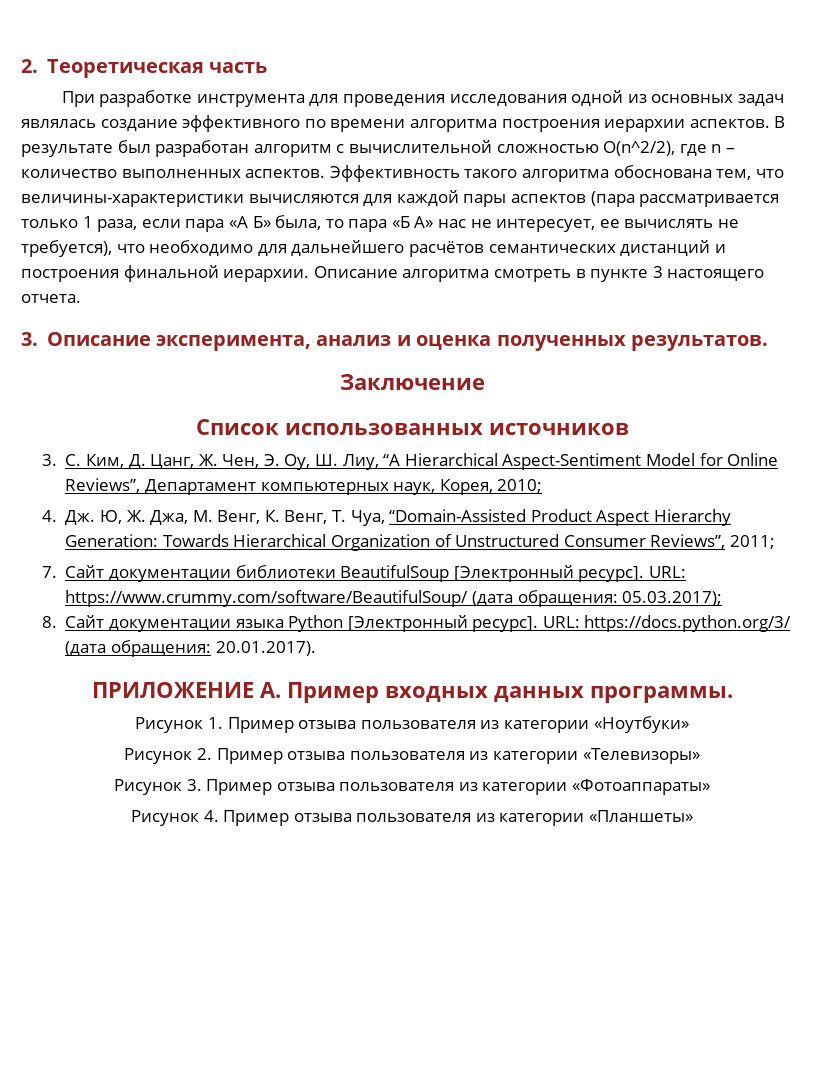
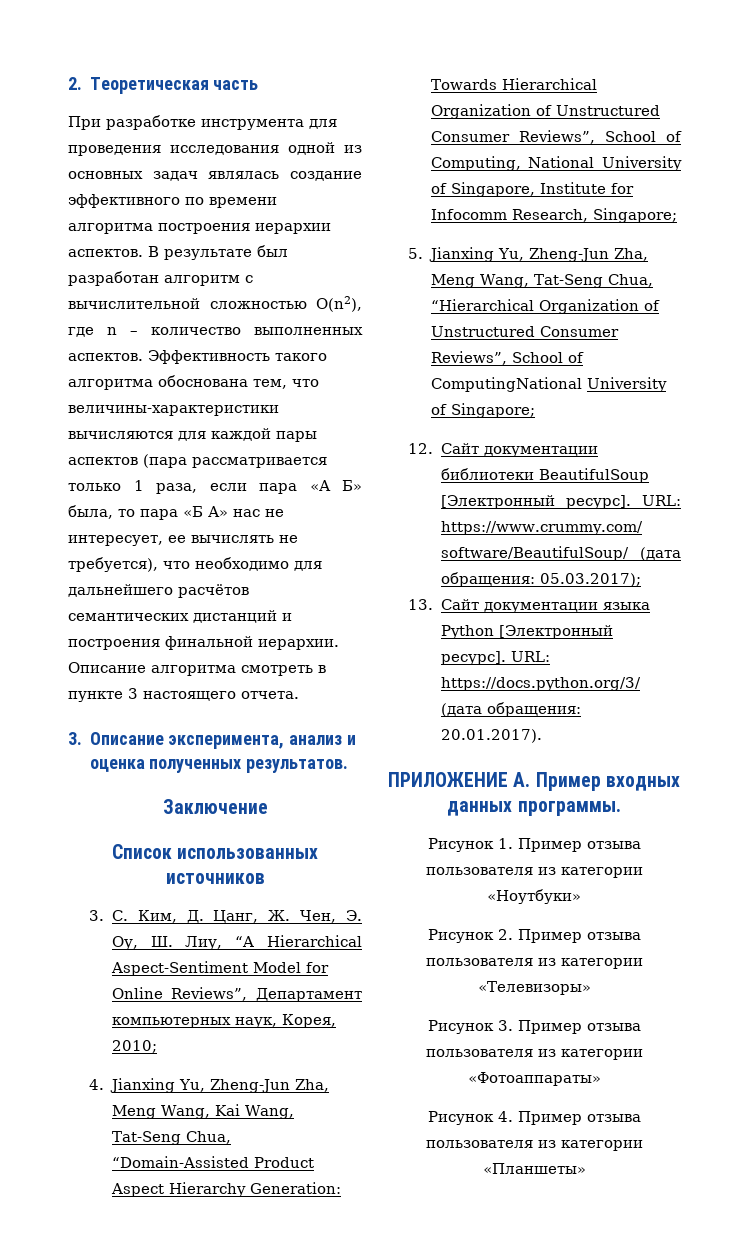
- В результате был разработан алгоритм с вычислительной сложностью O(n^2/2), где n – количество выполненных аспектов.
+ В результате был разработан алгоритм с вычислительной сложностью O(n2), где n – количество выполненных аспектов.
- 4. Дж. Ю, Ж. Джа, М. Венг, К. Венг, Т. Чуа, “Domain-Assisted Product Aspect Hierarchy Generation: Towards Hierarchical Organization of Unstructured Consumer Reviews”, 2011;
- 7. Сайт документации библиотеки BeautifulSoup [Электронный ресурс].
+ 4. Jianxing Yu, Zheng-Jun Zha, Meng Wang, Kai Wang, Tat-Seng Chua, “Domain-Assisted Product Aspect Hierarchy Generation: Towards Hierarchical Organization of Unstructured Consumer Reviews”, School of Computing, National University of Singapore, Institute for Infocomm Research, Singapore;
+ 5. Jianxing Yu, Zheng-Jun Zha, Meng Wang, Tat-Seng Chua, “Hierarchical Organization of Unstructured Consumer Reviews”, School of ComputingNational University of Singapore;
+ 12. Сайт документации библиотеки BeautifulSoup [Электронный ресурс].
- 8. Сайт документации языка Python [Электронный ресурс].
+ 13. Сайт документации языка Python [Электронный ресурс].

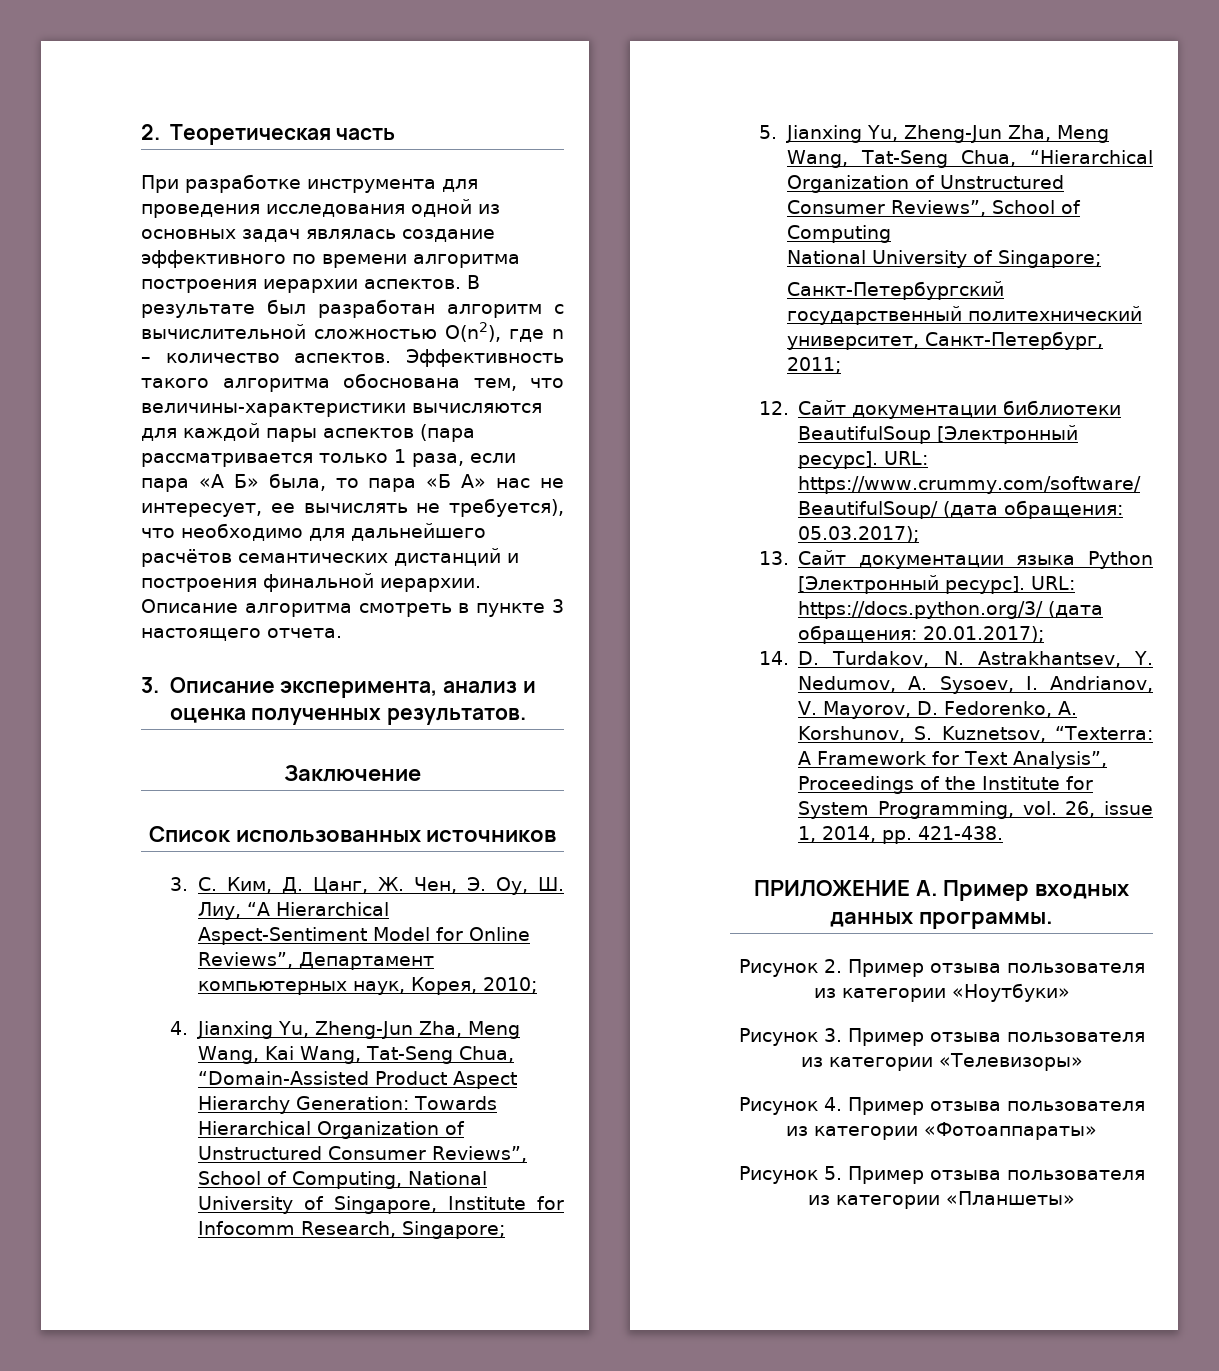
- В результате был разработан алгоритм с вычислительной сложностью O(n2), где n – количество выполненных аспектов.
+ В результате был разработан алгоритм с вычислительной сложностью O(n2), где n – количество аспектов.
- 5. Jianxing Yu, Zheng-Jun Zha, Meng Wang, Tat-Seng Chua, “Hierarchical Organization of Unstructured Consumer Reviews”, School of ComputingNational University of Singapore;
+ 5. Jianxing Yu, Zheng-Jun Zha, Meng Wang, Tat-Seng Chua, “Hierarchical Organization of Unstructured Consumer Reviews”, School of Computing
+ National University of Singapore;
+ Санкт-Петербургский государственный политехнический университет, Санкт-Петербург, 2011;
- URL: https://docs.python.org/3/ (дата обращения: 20.01.2017).
+ URL: https://docs.python.org/3/ (дата обращения: 20.01.2017);
+ 14. D. Turdakov, N. Astrakhantsev, Y. Nedumov, A. Sysoev, I. Andrianov, V. Mayorov, D. Fedorenko, A. Korshunov, S. Kuznetsov, “Texterra: A Framework for Text Analysis”, Proceedings of the Institute for System Programming, vol. 26, issue 1, 2014, pp. 421-438.
- Рисунок 1. Пример отзыва пользователя из категории «Ноутбуки»
+ Рисунок 2. Пример отзыва пользователя из категории «Ноутбуки»
- Рисунок 2. Пример отзыва пользователя из категории «Телевизоры»
+ Рисунок 3. Пример отзыва пользователя из категории «Телевизоры»
- Рисунок 3. Пример отзыва пользователя из категории «Фотоаппараты»
+ Рисунок 4. Пример отзыва пользователя из категории «Фотоаппараты»
- Рисунок 4. Пример отзыва пользователя из категории «Планшеты»
+ Рисунок 5. Пример отзыва пользователя из категории «Планшеты»

